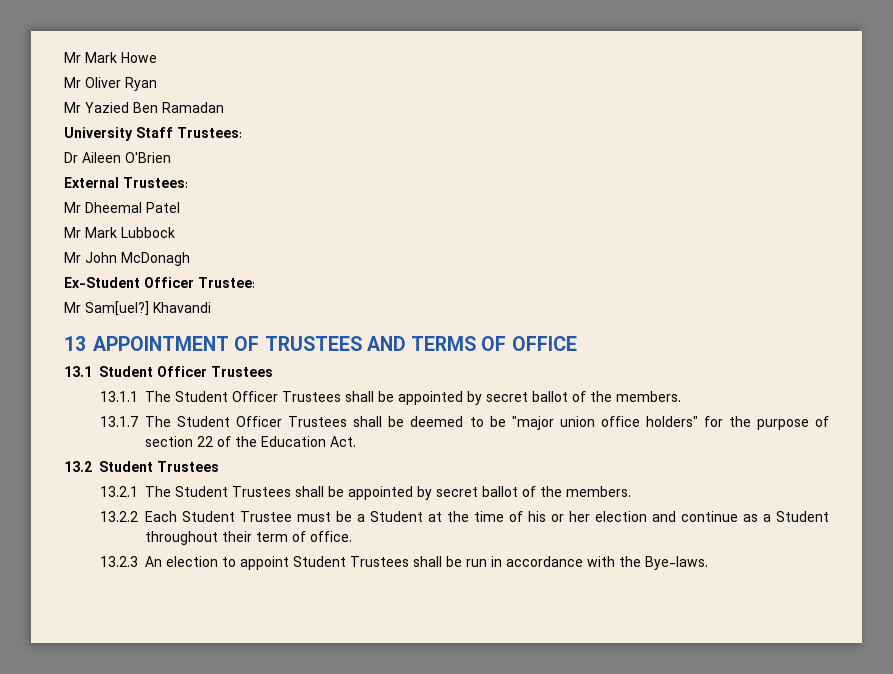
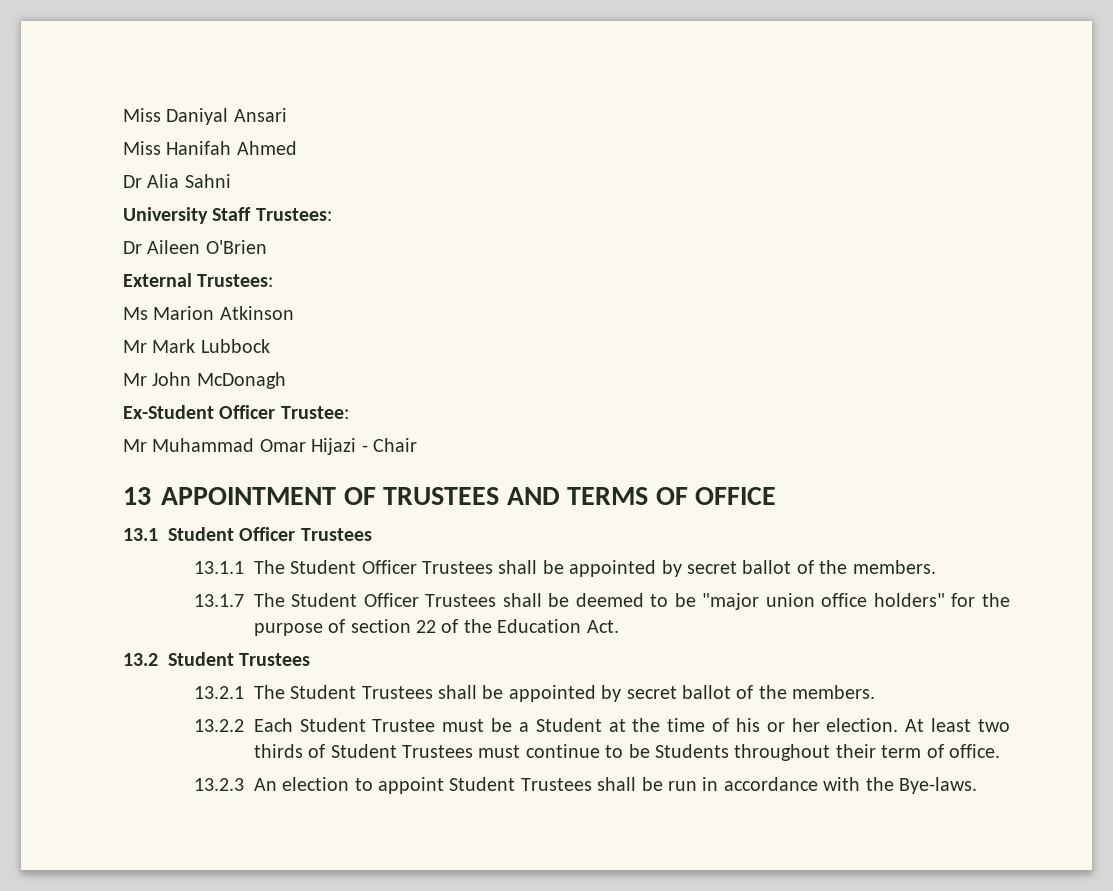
- Mr Mark Howe
- Mr Oliver Ryan
- Mr Yazied Ben Ramadan
+ Miss Daniyal Ansari
+ Miss Hanifah Ahmed
+ Dr Alia Sahni
- Mr Dheemal Patel
+ Ms Marion Atkinson
- Mr Sam[uel?] Khavandi
+ Mr Muhammad Omar Hijazi - Chair
- 13.2.2 Each Student Trustee must be a Student at the time of his or her election and continue as a Student throughout their term of office.
+ 13.2.2 Each Student Trustee must be a Student at the time of his or her election. At least two thirds of Student Trustees must continue to be Students throughout their term of office.

